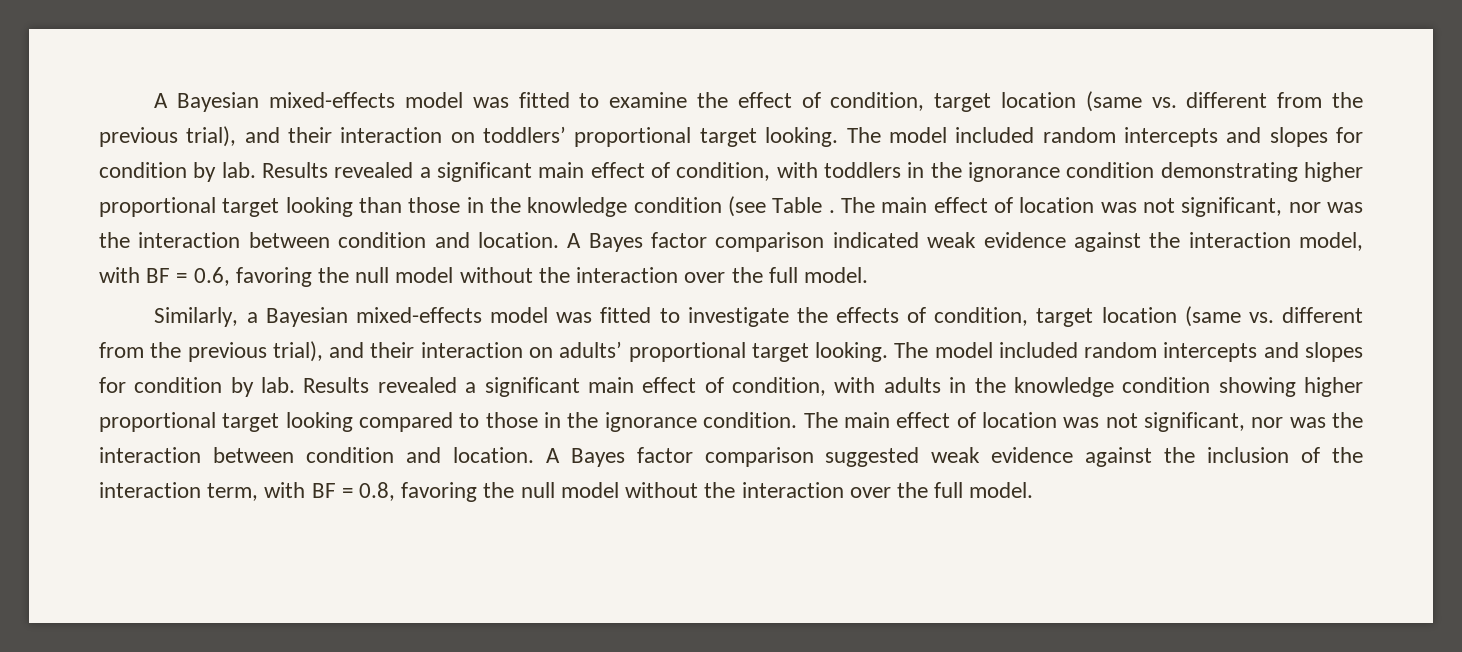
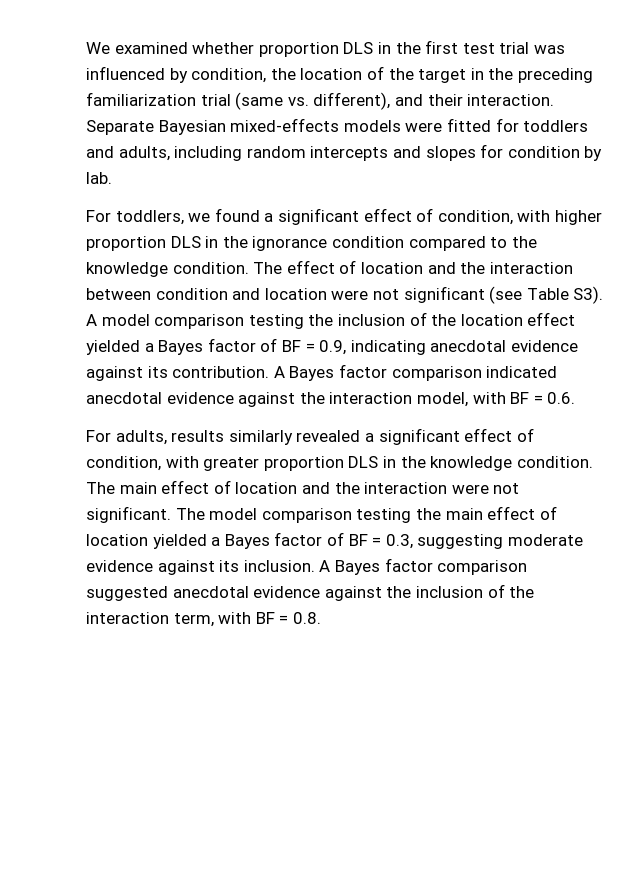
- A Bayesian mixed-effects model was fitted to examine the effect of condition, target location (same vs. different from the previous trial), and their interaction on toddlers’ proportional target looking. The model included random intercepts and slopes for condition by lab. Results revealed a significant main effect of condition, with toddlers in the ignorance condition demonstrating higher proportional target looking than those in the knowledge condition (see Table . The main effect of location was not significant, nor was the interaction between condition and location.
+ We examined whether proportion DLS in the first test trial was influenced by condition, the location of the target in the preceding familiarization trial (same vs. different), and their interaction. Separate Bayesian mixed-effects models were fitted for toddlers and adults, including random intercepts and slopes for condition by lab.
+ For toddlers, we found a significant effect of condition, with higher proportion DLS in the ignorance condition compared to the knowledge condition. The effect of location and the interaction between condition and location were not significant (see Table S3). A model comparison testing the inclusion of the location effect yielded a Bayes factor of BF = 0.9, indicating anecdotal evidence against its contribution.
- A Bayes factor comparison indicated weak evidence against the interaction model, with BF = 0.6, favoring the null model without the interaction over the full model.
- Similarly, a Bayesian mixed-effects model was fitted to investigate the effects of condition, target location (same vs. different from the previous trial), and their interaction on adults’ proportional target looking. The model included random intercepts and slopes for condition by lab. Results revealed a significant main effect of condition, with adults in the knowledge condition showing higher proportional target looking compared to those in the ignorance condition. The main effect of location was not significant, nor was the interaction between condition and location.
+ A Bayes factor comparison indicated anecdotal evidence against the interaction model, with BF = 0.6.
+ For adults, results similarly revealed a significant effect of condition, with greater proportion DLS in the knowledge condition. The main effect of location and the interaction were not significant. The model comparison testing the main effect of location yielded a Bayes factor of BF = 0.3, suggesting moderate evidence against its inclusion.
- A Bayes factor comparison suggested weak evidence against the inclusion of the interaction term, with BF = 0.8, favoring the null model without the interaction over the full model.
+ A Bayes factor comparison suggested anecdotal evidence against the inclusion of the interaction term, with BF = 0.8.

